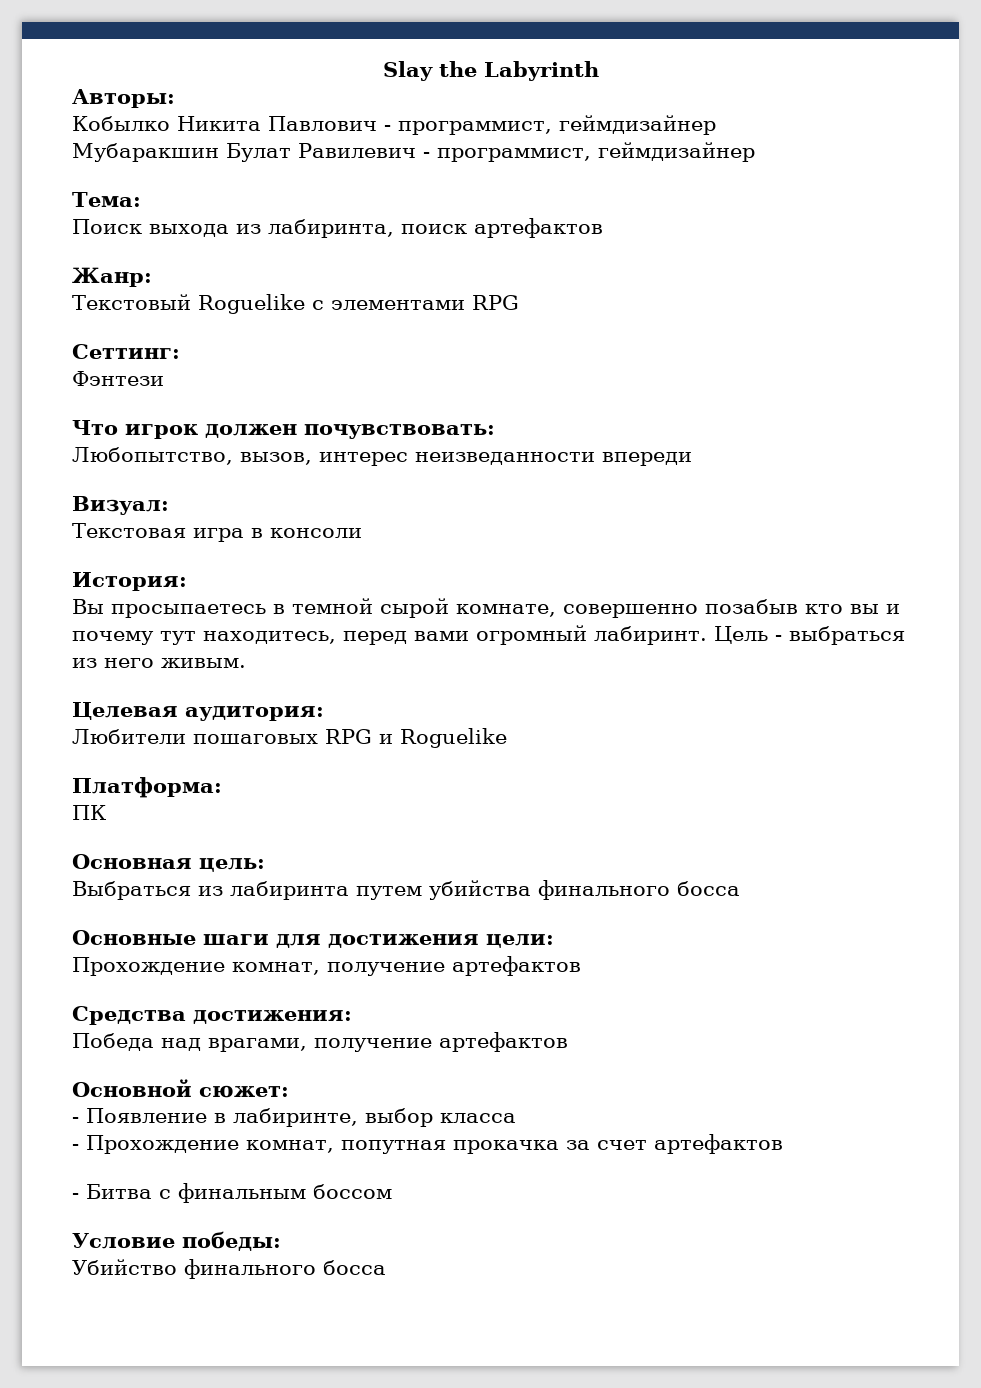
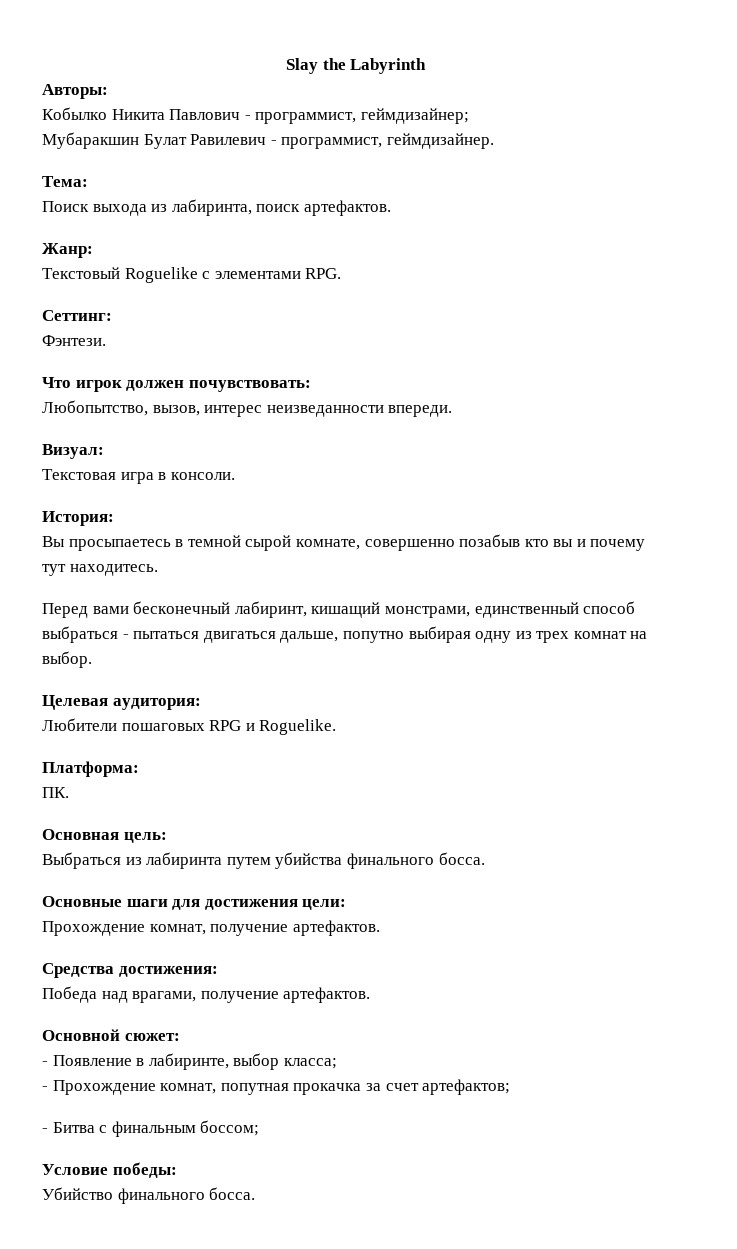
- Кобылко Никита Павлович - программист, геймдизайнер
+ Кобылко Никита Павлович - программист, геймдизайнер;
- Мубаракшин Булат Равилевич - программист, геймдизайнер
+ Мубаракшин Булат Равилевич - программист, геймдизайнер.
- Поиск выхода из лабиринта, поиск артефактов
+ Поиск выхода из лабиринта, поиск артефактов.
- Текстовый Roguelike с элементами RPG
+ Текстовый Roguelike с элементами RPG.
- Фэнтези
+ Фэнтези.
- Любопытство, вызов, интерес неизведанности впереди
+ Любопытство, вызов, интерес неизведанности впереди.
- Текстовая игра в консоли
+ Текстовая игра в консоли.
- Вы просыпаетесь в темной сырой комнате, совершенно позабыв кто вы и почему тут находитесь, перед вами огромный лабиринт. Цель - выбраться из него живым.
+ Вы просыпаетесь в темной сырой комнате, совершенно позабыв кто вы и почему тут находитесь.
+ Перед вами бесконечный лабиринт, кишащий монстрами, единственный способ выбраться - пытаться двигаться дальше, попутно выбирая одну из трех комнат на выбор.
- Любители пошаговых RPG и Roguelike
+ Любители пошаговых RPG и Roguelike.
- ПК
+ ПК.
- Выбраться из лабиринта путем убийства финального босса
+ Выбраться из лабиринта путем убийства финального босса.
- Прохождение комнат, получение артефактов
+ Прохождение комнат, получение артефактов.
- Победа над врагами, получение артефактов
+ Победа над врагами, получение артефактов.
- - Появление в лабиринте, выбор класса
+ - Появление в лабиринте, выбор класса;
- - Прохождение комнат, попутная прокачка за счет артефактов
+ - Прохождение комнат, попутная прокачка за счет артефактов;
- - Битва с финальным боссом
+ - Битва с финальным боссом;
- Убийство финального босса
+ Убийство финального босса.

